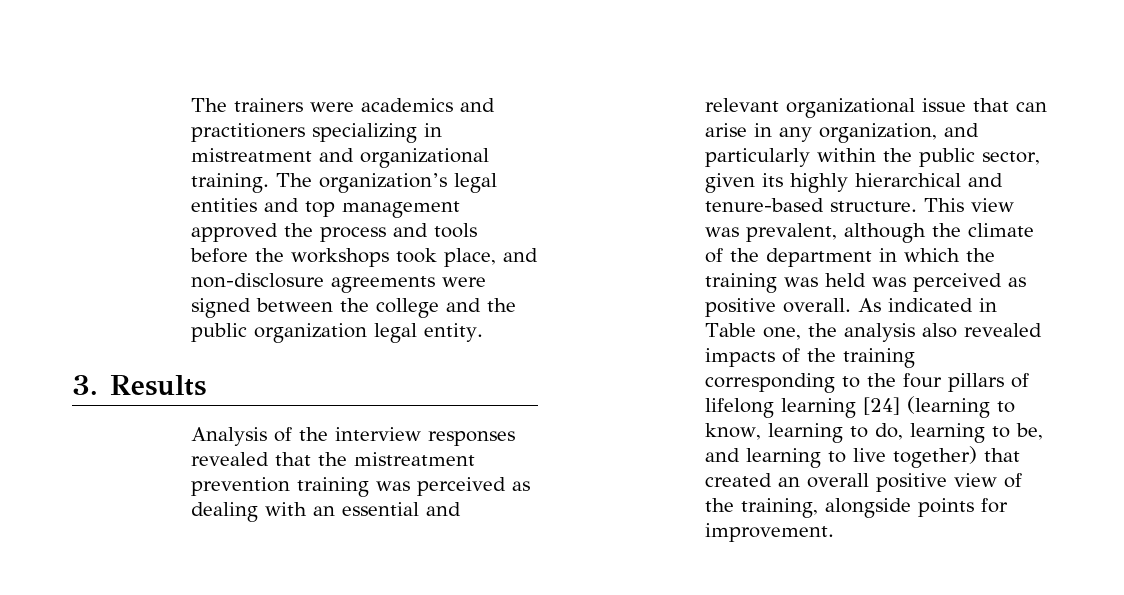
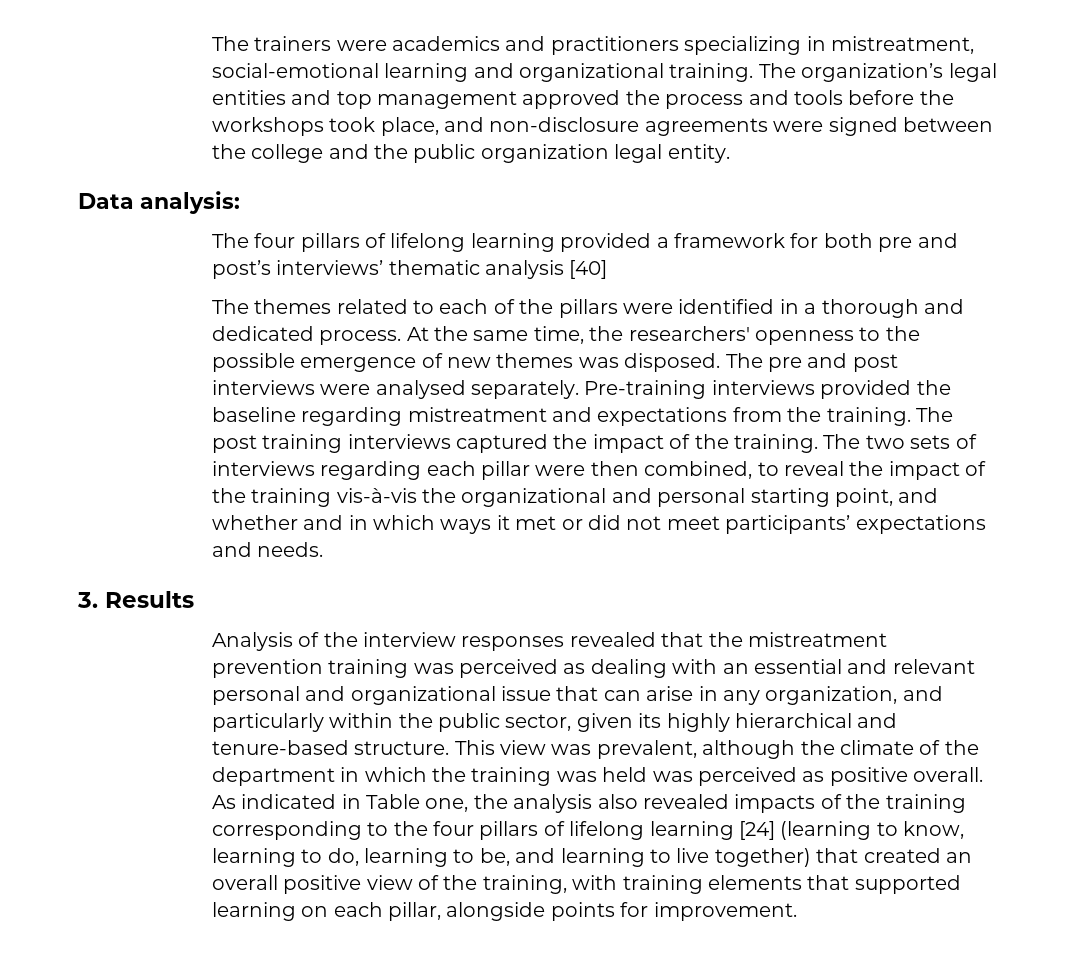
- The trainers were academics and practitioners specializing in mistreatment and organizational training.
+ The trainers were academics and practitioners specializing in mistreatment, social-emotional learning and organizational training.
+ Data analysis:
+ The four pillars of lifelong learning provided a framework for both pre and post’s interviews’ thematic analysis [40]
+ The themes related to each of the pillars were identified in a thorough and dedicated process. At the same time, the researchers' openness to the possible emergence of new themes was disposed. The pre and post interviews were analysed separately. Pre-training interviews provided the baseline regarding mistreatment and expectations from the training. The post training interviews captured the impact of the training. The two sets of interviews regarding each pillar were then combined, to reveal the impact of the training vis-à-vis the organizational and personal starting point, and whether and in which ways it met or did not meet participants’ expectations and needs.
- Analysis of the interview responses revealed that the mistreatment prevention training was perceived as dealing with an essential and relevant organizational issue that can arise in any organization, and particularly within the public sector, given its highly hierarchical and tenure-based structure.
+ Analysis of the interview responses revealed that the mistreatment prevention training was perceived as dealing with an essential and relevant personal and organizational issue that can arise in any organization, and particularly within the public sector, given its highly hierarchical and tenure-based structure.
- As indicated in Table one, the analysis also revealed impacts of the training corresponding to the four pillars of lifelong learning [24] (learning to know, learning to do, learning to be, and learning to live together) that created an overall positive view of the training, alongside points for improvement.
+ As indicated in Table one, the analysis also revealed impacts of the training corresponding to the four pillars of lifelong learning [24] (learning to know, learning to do, learning to be, and learning to live together) that created an overall positive view of the training, with training elements that supported learning on each pillar, alongside points for improvement.

